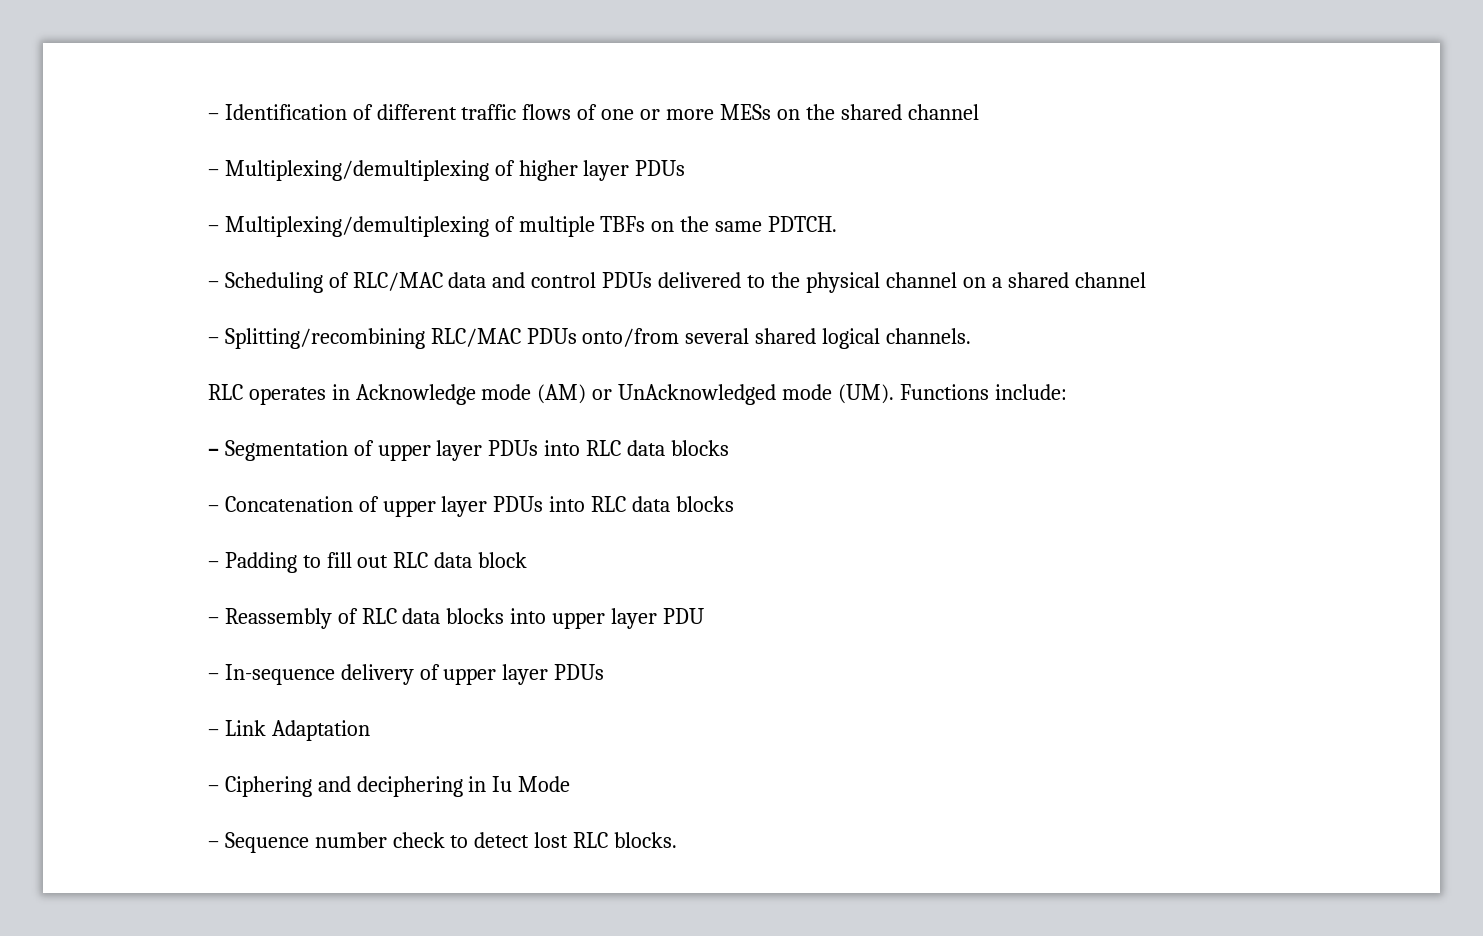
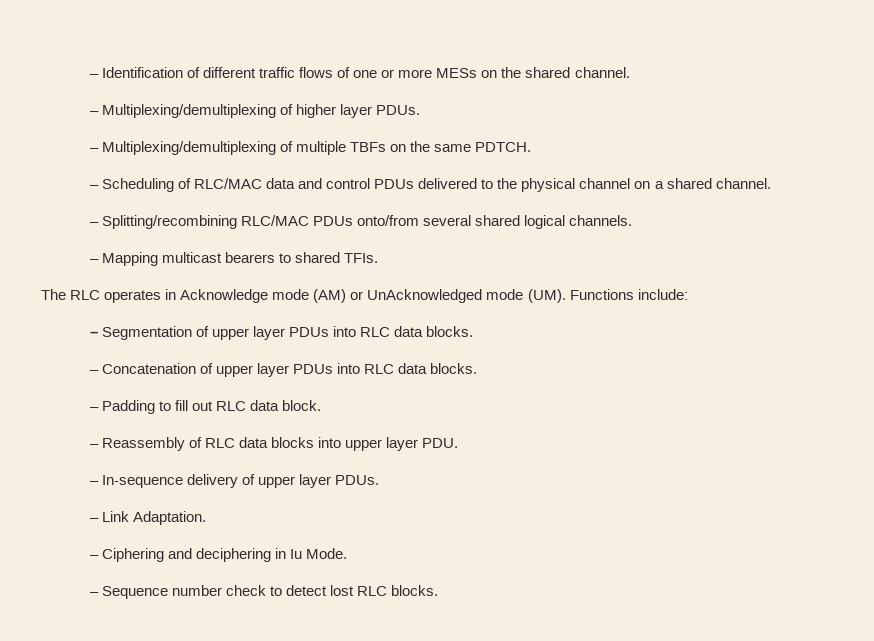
- – Identification of different traffic flows of one or more MESs on the shared channel
+ – Identification of different traffic flows of one or more MESs on the shared channel.
- – Multiplexing/demultiplexing of higher layer PDUs
+ – Multiplexing/demultiplexing of higher layer PDUs.
- – Scheduling of RLC/MAC data and control PDUs delivered to the physical channel on a shared channel
+ – Scheduling of RLC/MAC data and control PDUs delivered to the physical channel on a shared channel.
- RLC operates in Acknowledge mode (AM) or UnAcknowledged mode (UM). Functions include:
+ – Mapping multicast bearers to shared TFIs.
+ The RLC operates in Acknowledge mode (AM) or UnAcknowledged mode (UM). Functions include:
- – Segmentation of upper layer PDUs into RLC data blocks
+ – Segmentation of upper layer PDUs into RLC data blocks.
- – Concatenation of upper layer PDUs into RLC data blocks
+ – Concatenation of upper layer PDUs into RLC data blocks.
- – Padding to fill out RLC data block
+ – Padding to fill out RLC data block.
- – Reassembly of RLC data blocks into upper layer PDU
+ – Reassembly of RLC data blocks into upper layer PDU.
- – In-sequence delivery of upper layer PDUs
+ – In-sequence delivery of upper layer PDUs.
- – Link Adaptation
+ – Link Adaptation.
- – Ciphering and deciphering in Iu Mode
+ – Ciphering and deciphering in Iu Mode.

